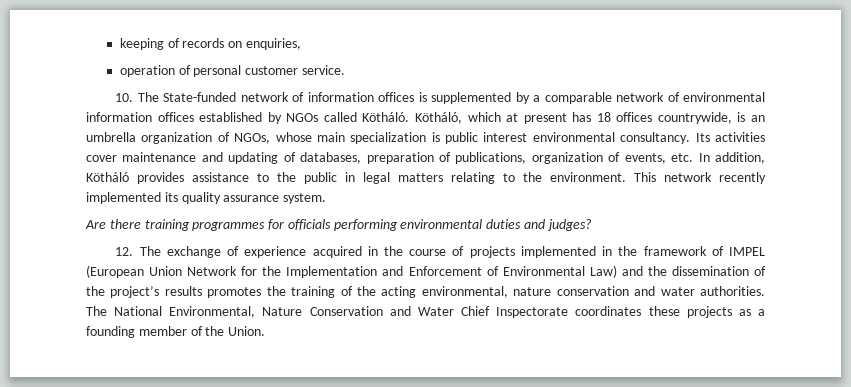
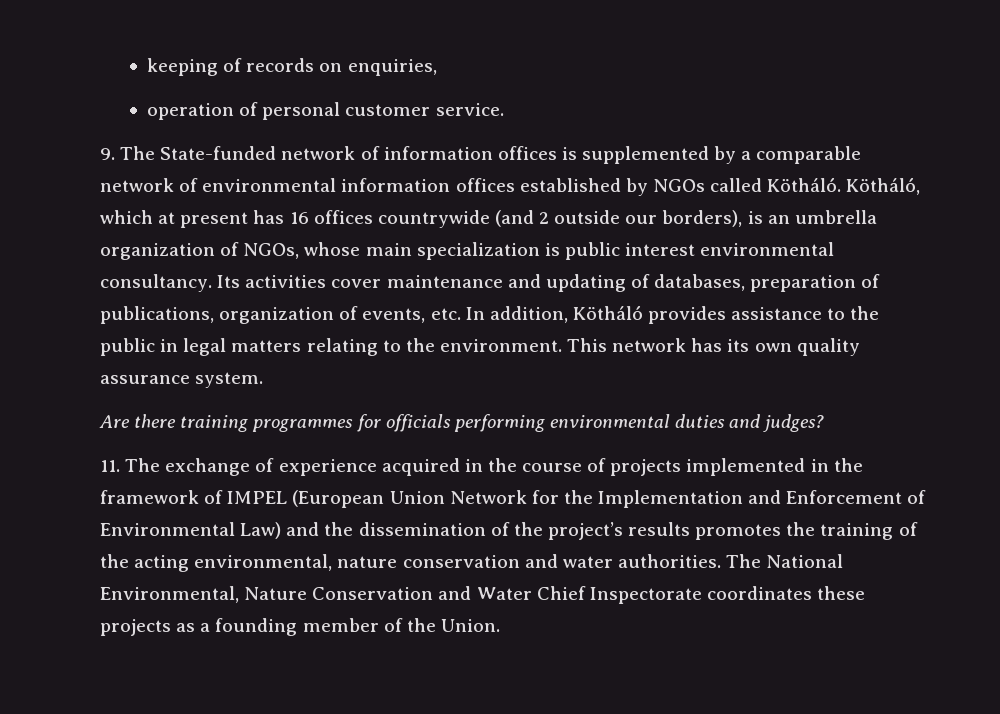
- 10. The State-funded network of information offices is supplemented by a comparable network of environmental information offices established by NGOs called Kötháló.
+ 9. The State-funded network of information offices is supplemented by a comparable network of environmental information offices established by NGOs called Kötháló.
- Kötháló, which at present has 18 offices countrywide, is an umbrella organization of NGOs, whose main specialization is public interest environmental consultancy.
+ Kötháló, which at present has 16 offices countrywide (and 2 outside our borders), is an umbrella organization of NGOs, whose main specialization is public interest environmental consultancy.
- This network recently implemented its quality assurance system.
+ This network has its own quality assurance system.
- 12. The exchange of experience acquired in the course of projects implemented in the framework of IMPEL (European Union Network for the Implementation and Enforcement of Environmental Law) and the dissemination of the project’s results promotes the training of the acting environmental, nature conservation and water authorities.
+ 11. The exchange of experience acquired in the course of projects implemented in the framework of IMPEL (European Union Network for the Implementation and Enforcement of Environmental Law) and the dissemination of the project’s results promotes the training of the acting environmental, nature conservation and water authorities.

